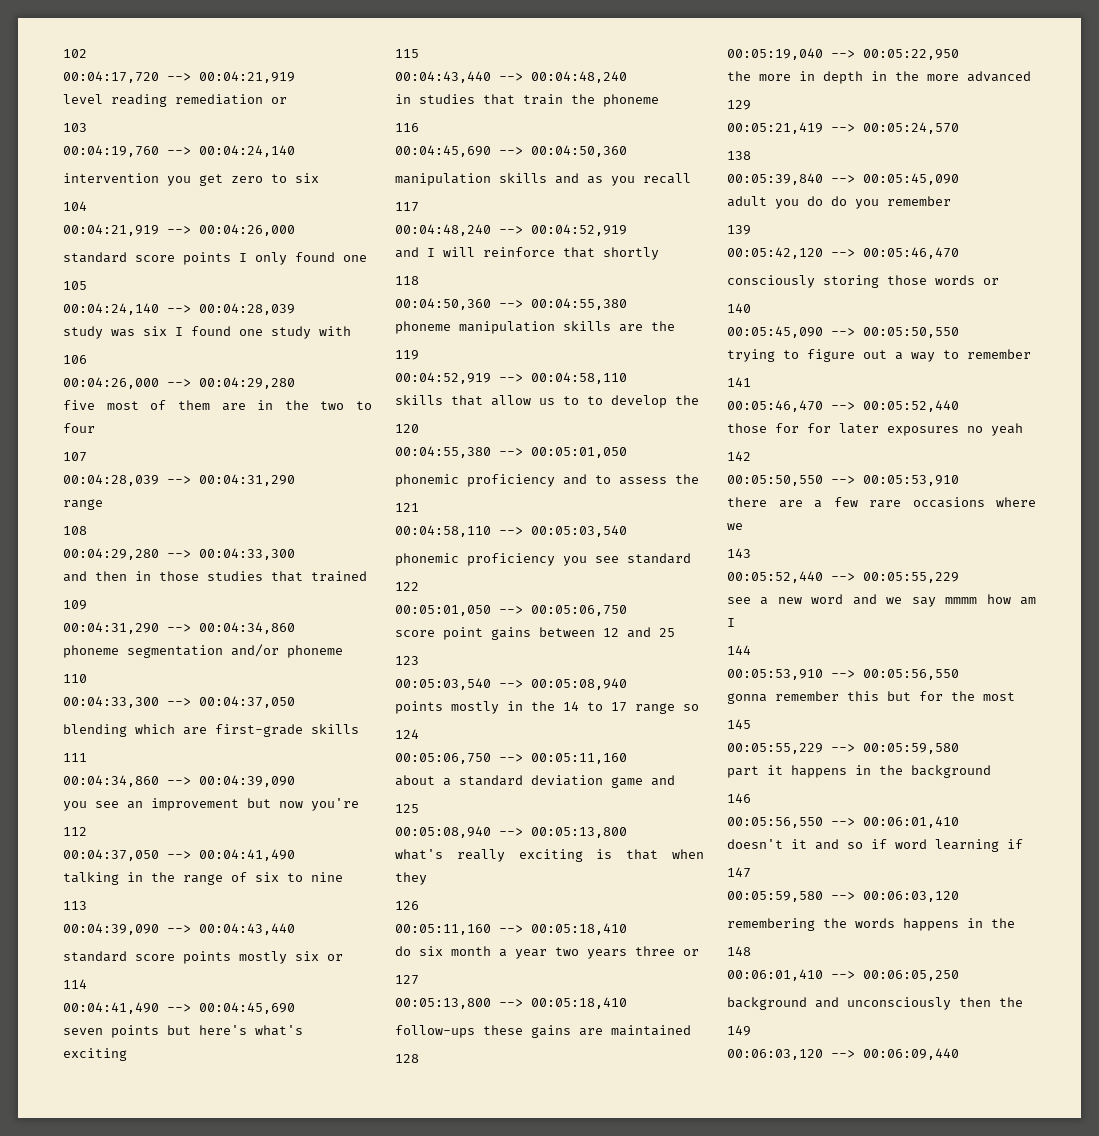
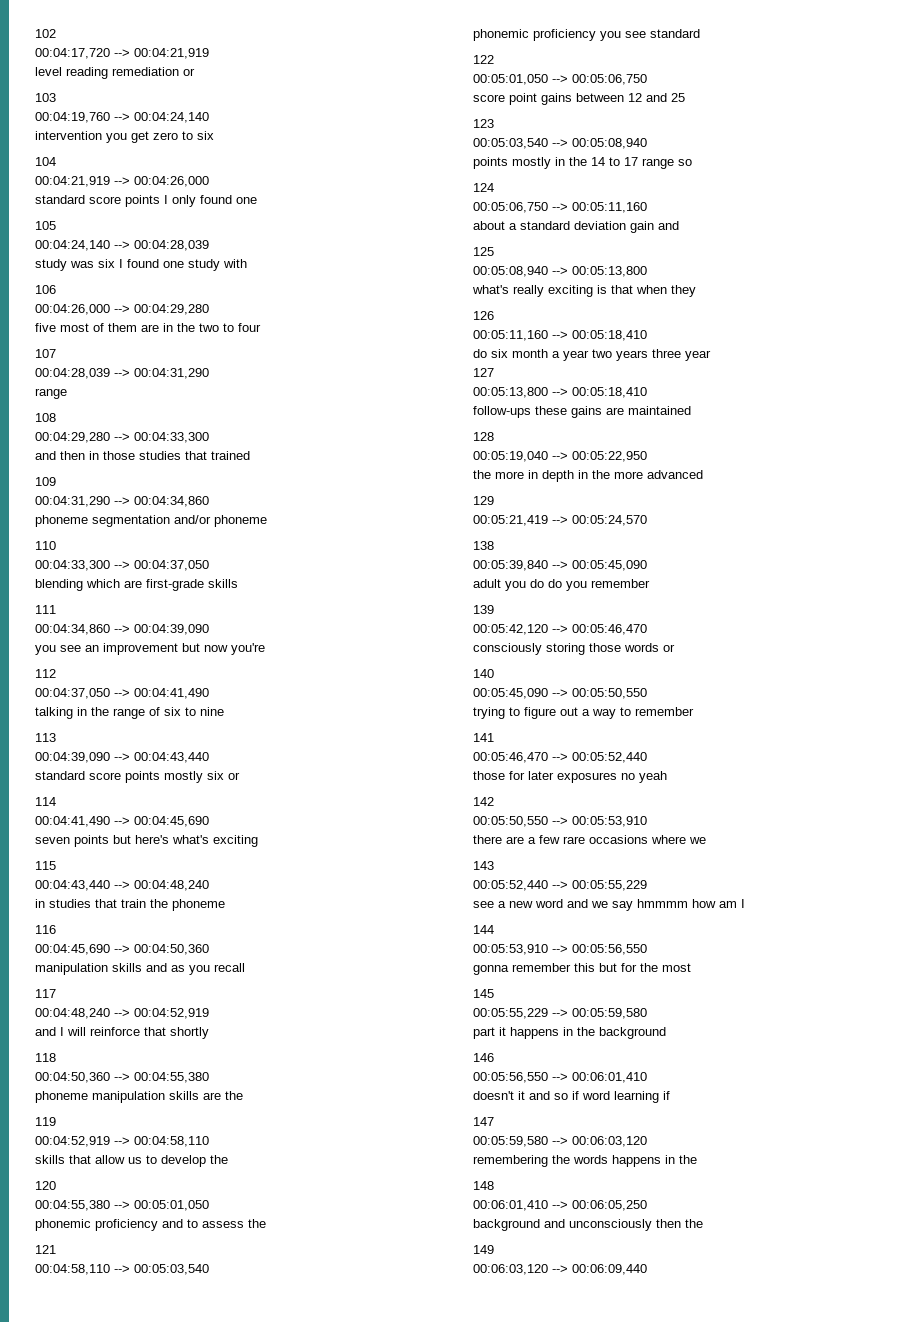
- skills that allow us to to develop the
+ skills that allow us to develop the
- about a standard deviation game and
+ about a standard deviation gain and
- do six month a year two years three or
+ do six month a year two years three year
- those for for later exposures no yeah
+ those for later exposures no yeah
- see a new word and we say mmmm how am I
+ see a new word and we say hmmmm how am I

